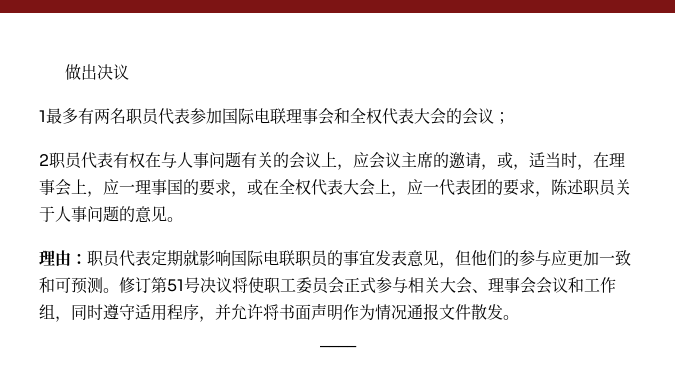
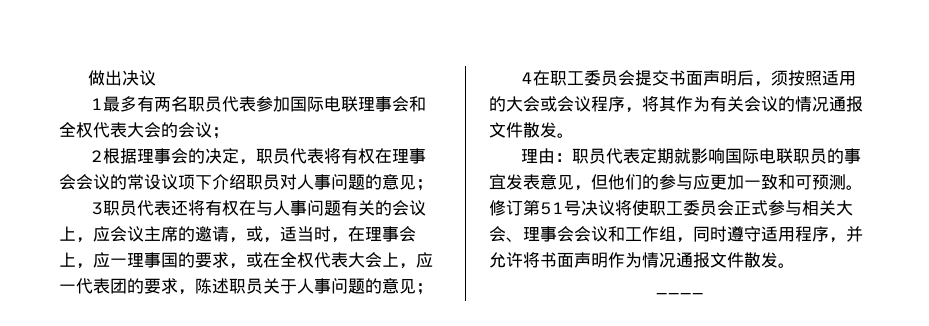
- 2职员代表有权在与人事问题有关的会议上，应会议主席的邀请，或，适当时，在理事会上，应一理事国的要求，或在全权代表大会上，应一代表团的要求，陈述职员关于人事问题的意见。
+ 2根据理事会的决定，职员代表将有权在理事会会议的常设议项下介绍职员对人事问题的意见；
+ 3职员代表还将有权在与人事问题有关的会议上，应会议主席的邀请，或，适当时，在理事会上，应一理事国的要求，或在全权代表大会上，应一代表团的要求，陈述职员关于人事问题的意见；
+ 4在职工委员会提交书面声明后，须按照适用的大会或会议程序，将其作为有关会议的情况通报文件散发。

